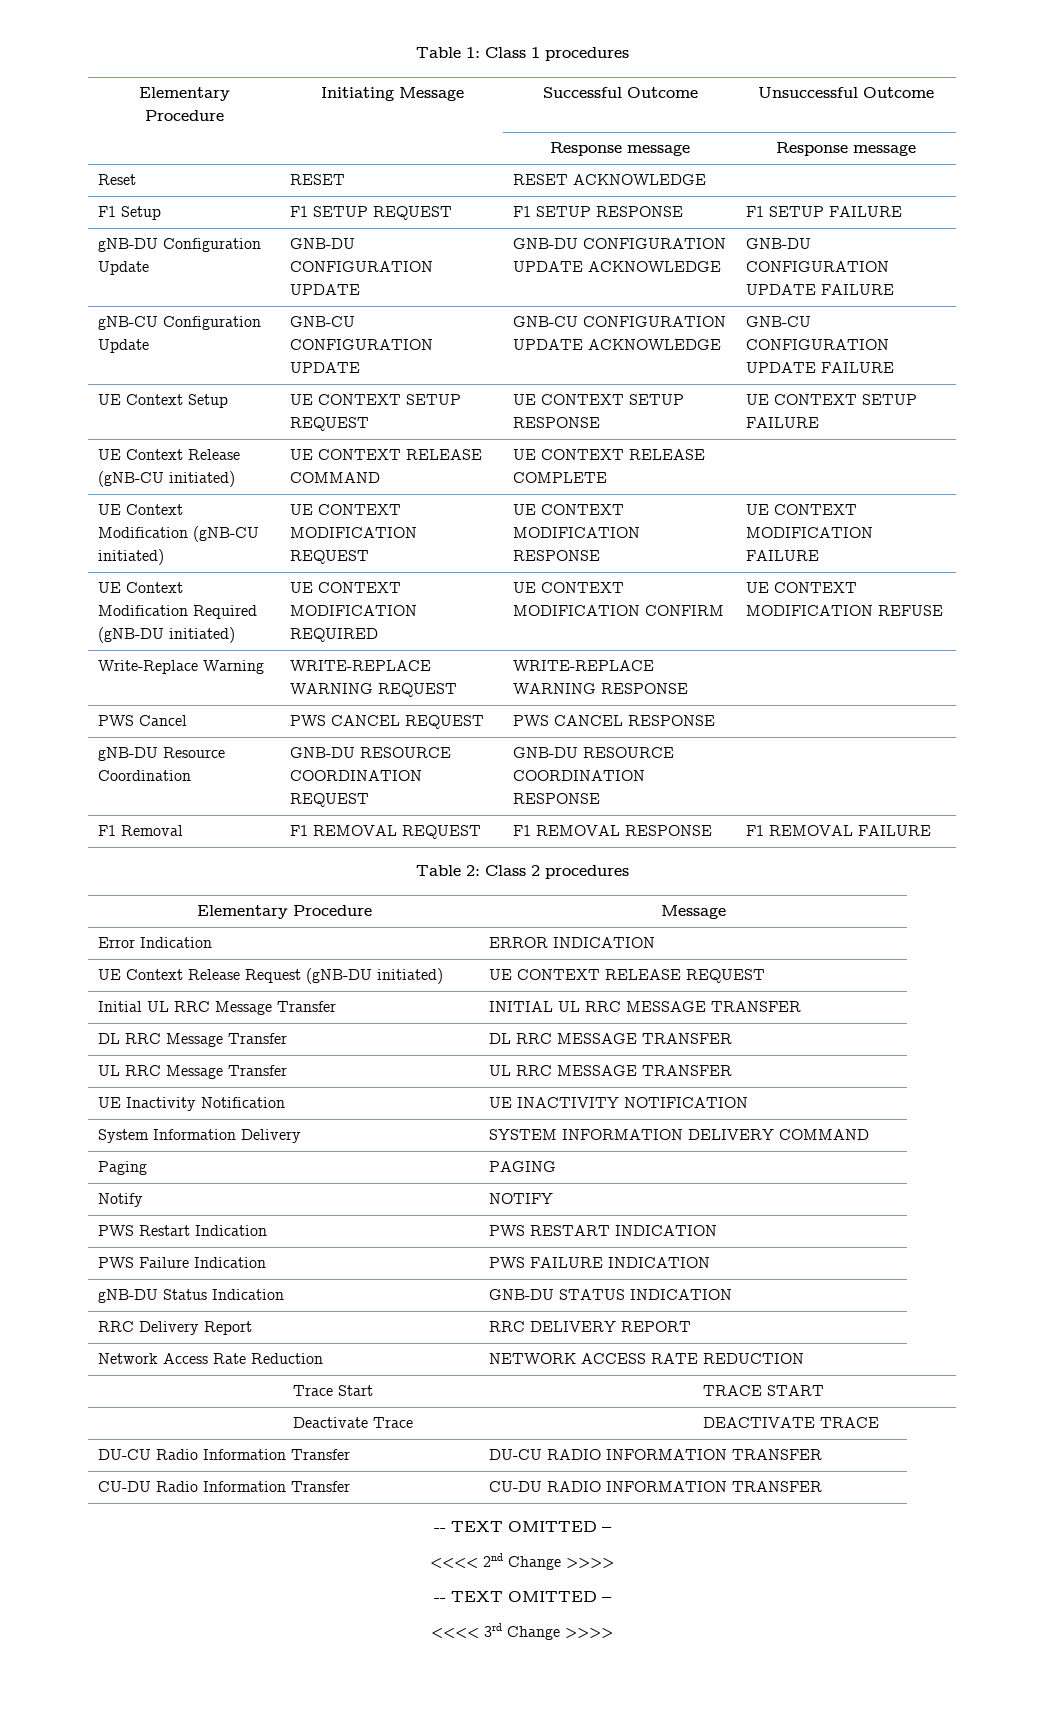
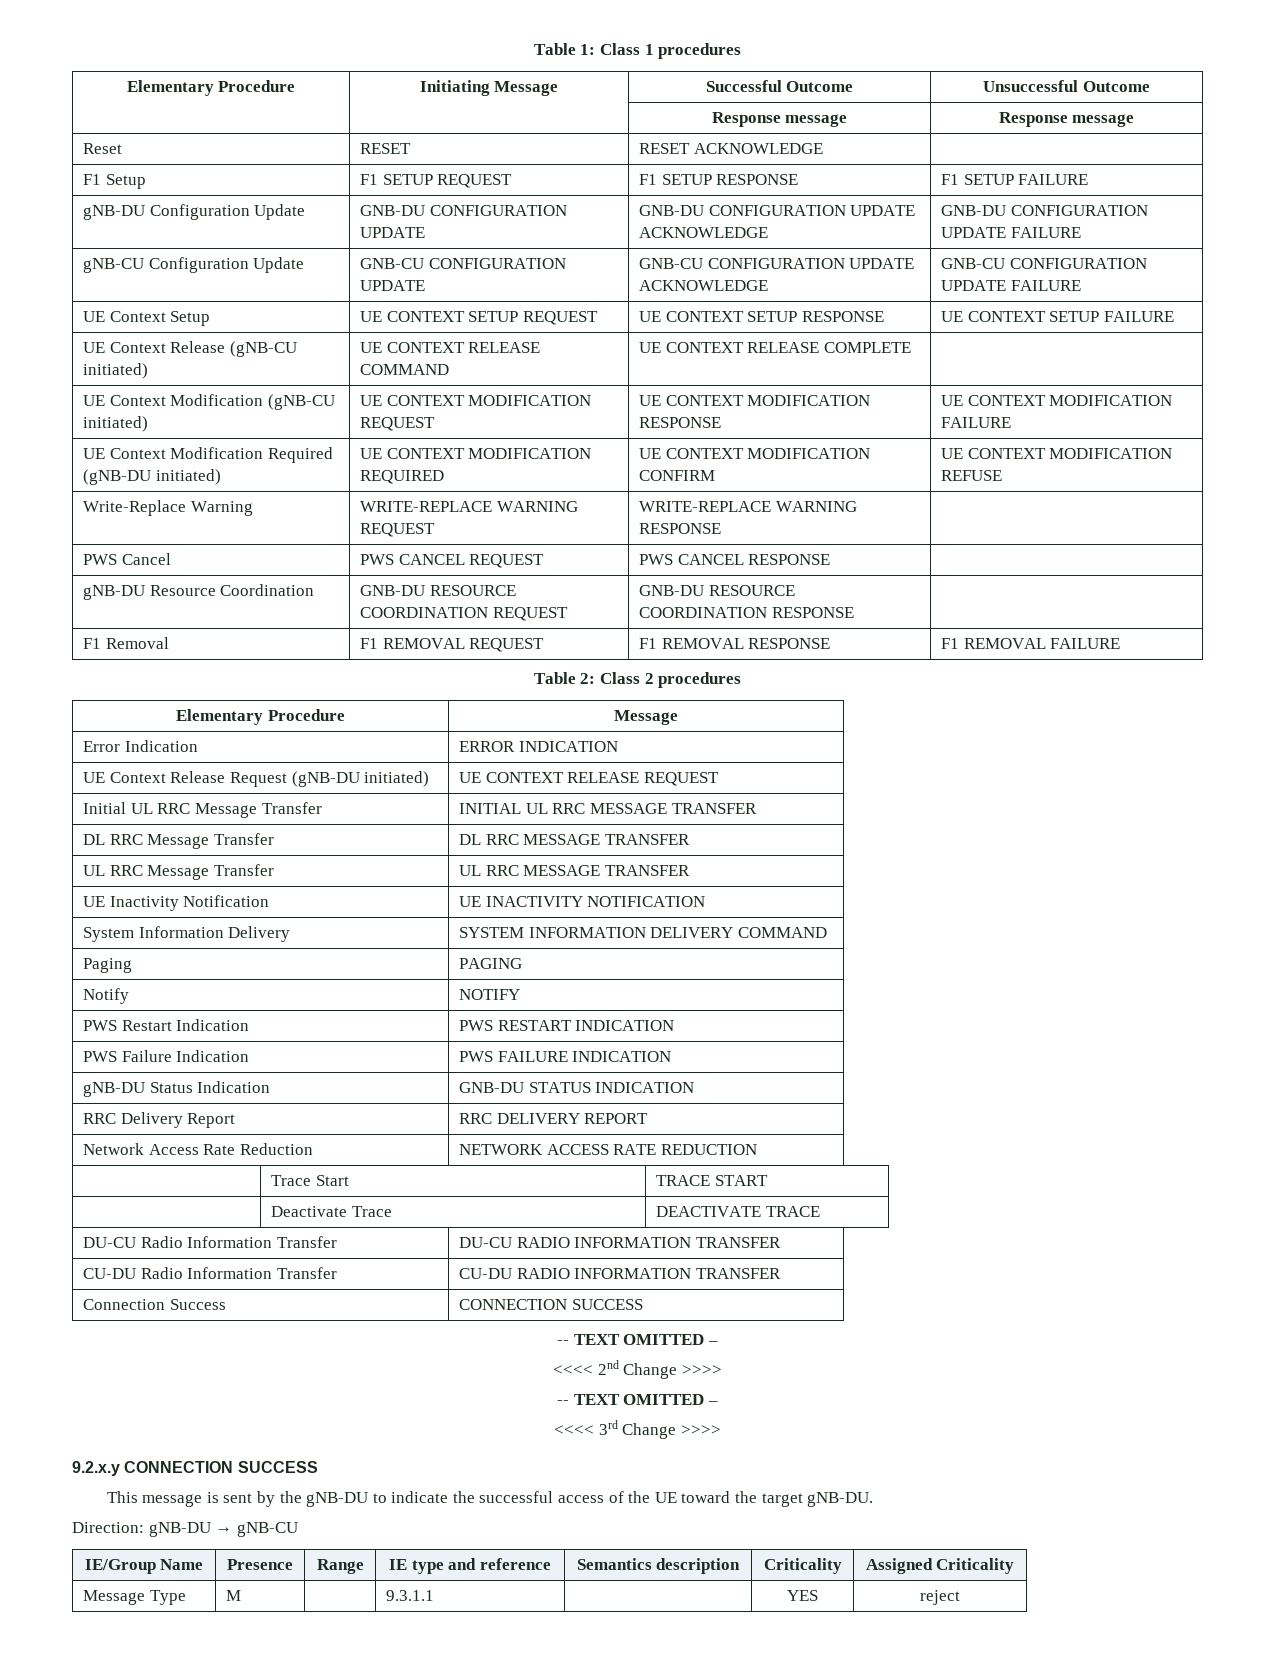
+ Connection Success | CONNECTION SUCCESS
+ 9.2.x.y CONNECTION SUCCESS
+ This message is sent by the gNB-DU to indicate the successful access of the UE toward the target gNB-DU.
+ Direction: gNB-DU → gNB-CU
+ IE/Group Name | Presence | Range | IE type and reference | Semantics description | Criticality | Assigned Criticality
+ Message Type | M | | 9.3.1.1 | | YES | reject

